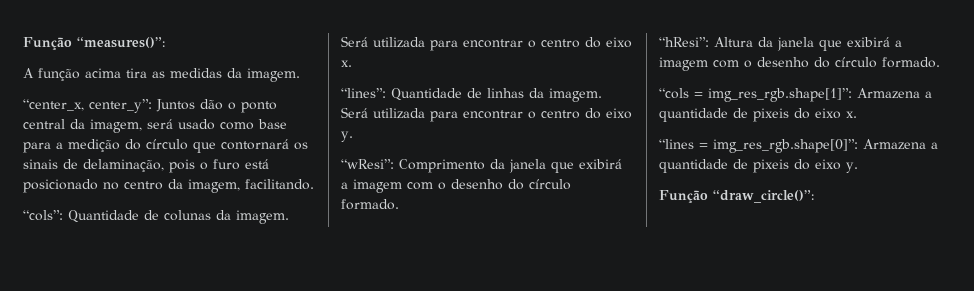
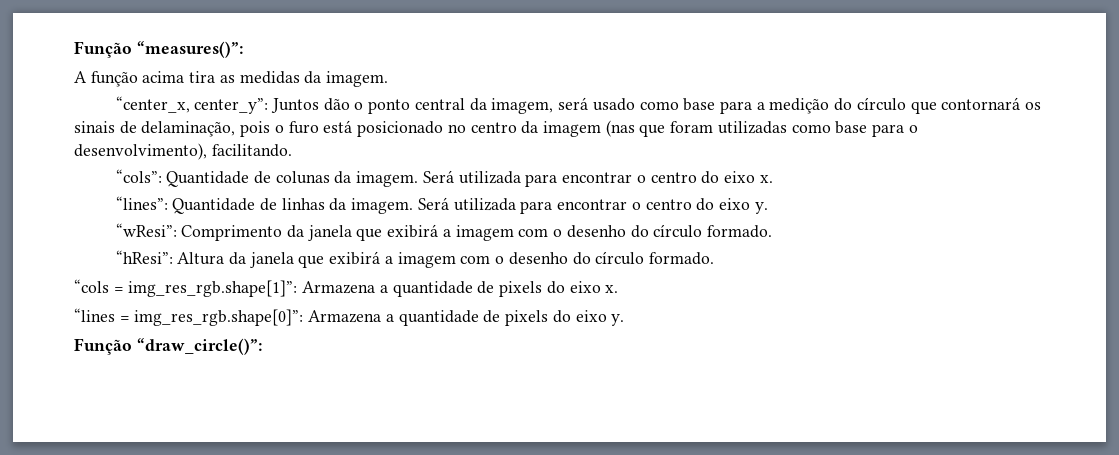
- “center_x, center_y”: Juntos dão o ponto central da imagem, será usado como base para a medição do círculo que contornará os sinais de delaminação, pois o furo está posicionado no centro da imagem, facilitando.
+ “center_x, center_y”: Juntos dão o ponto central da imagem, será usado como base para a medição do círculo que contornará os sinais de delaminação, pois o furo está posicionado no centro da imagem (nas que foram utilizadas como base para o desenvolvimento), facilitando.
- “cols = img_res_rgb.shape[1]”: Armazena a quantidade de pixeis do eixo x.
+ “cols = img_res_rgb.shape[1]”: Armazena a quantidade de pixels do eixo x.
- “lines = img_res_rgb.shape[0]”: Armazena a quantidade de pixeis do eixo y.
+ “lines = img_res_rgb.shape[0]”: Armazena a quantidade de pixels do eixo y.

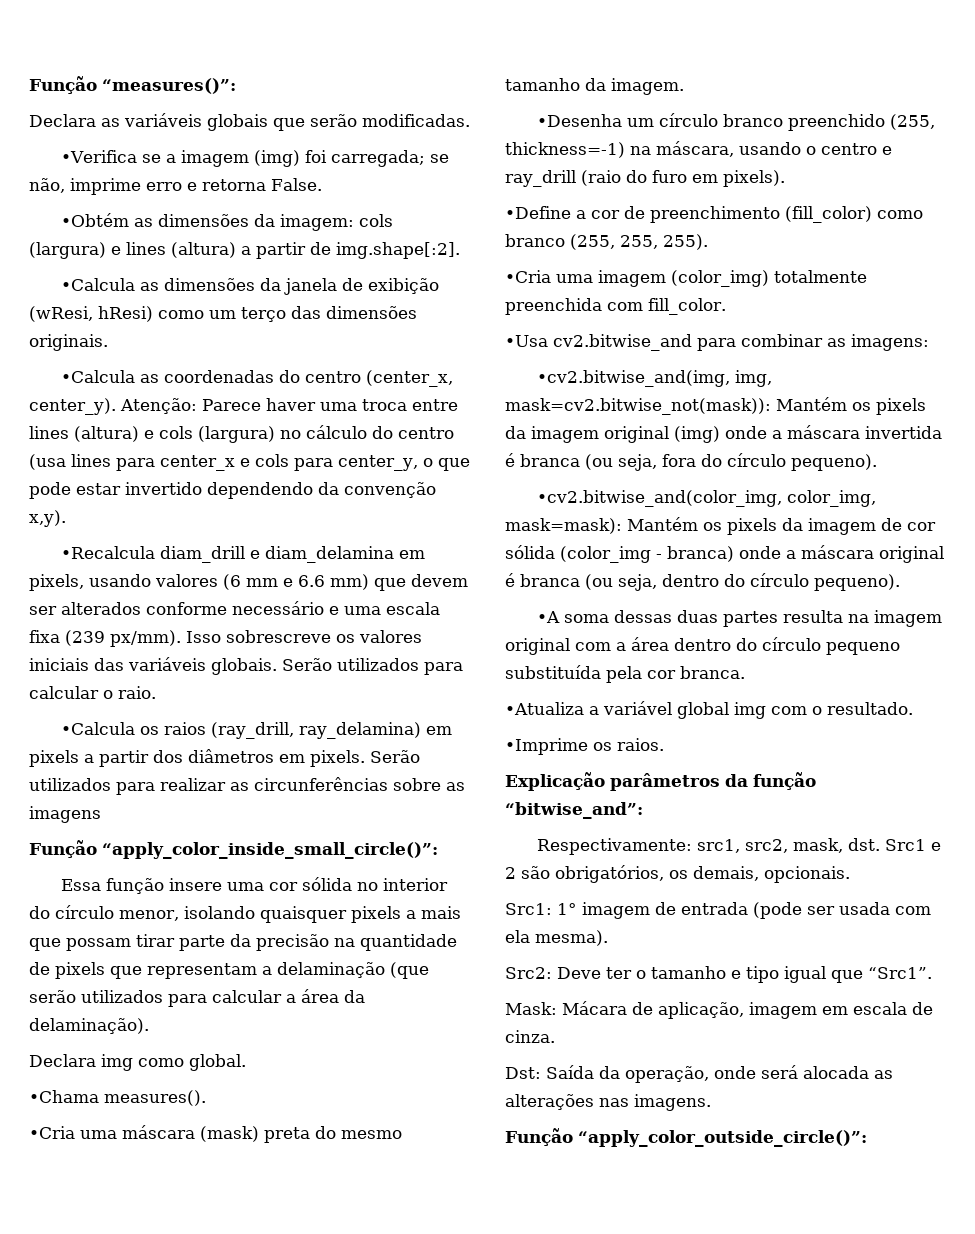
- A função acima tira as medidas da imagem.
- “center_x, center_y”: Juntos dão o ponto central da imagem, será usado como base para a medição do círculo que contornará os sinais de delaminação, pois o furo está posicionado no centro da imagem (nas que foram utilizadas como base para o desenvolvimento), facilitando.
- “cols”: Quantidade de colunas da imagem. Será utilizada para encontrar o centro do eixo x.
- “lines”: Quantidade de linhas da imagem. Será utilizada para encontrar o centro do eixo y.
- “wResi”: Comprimento da janela que exibirá a imagem com o desenho do círculo formado.
- “hResi”: Altura da janela que exibirá a imagem com o desenho do círculo formado.
- “cols = img_res_rgb.shape[1]”: Armazena a quantidade de pixels do eixo x.
- “lines = img_res_rgb.shape[0]”: Armazena a quantidade de pixels do eixo y.
- Função “draw_circle()”:
+ Declara as variáveis globais que serão modificadas.
+ •Verifica se a imagem (img) foi carregada; se não, imprime erro e retorna False.
+ •Obtém as dimensões da imagem: cols (largura) e lines (altura) a partir de img.shape[:2].
+ •Calcula as dimensões da janela de exibição (wResi, hResi) como um terço das dimensões originais.
+ •Calcula as coordenadas do centro (center_x, center_y). Atenção: Parece haver uma troca entre lines (altura) e cols (largura) no cálculo do centro (usa lines para center_x e cols para center_y, o que pode estar invertido dependendo da convenção x,y).
+ •Recalcula diam_drill e diam_delamina em pixels, usando valores (6 mm e 6.6 mm) que devem ser alterados conforme necessário e uma escala fixa (239 px/mm). Isso sobrescreve os valores iniciais das variáveis globais. Serão utilizados para calcular o raio.
+ •Calcula os raios (ray_drill, ray_delamina) em pixels a partir dos diâmetros em pixels. Serão utilizados para realizar as circunferências sobre as imagens
+ Função “apply_color_inside_small_circle()”:
+ Essa função insere uma cor sólida no interior do círculo menor, isolando quaisquer pixels a mais que possam tirar parte da precisão na quantidade de pixels que representam a delaminação (que serão utilizados para calcular a área da delaminação).
+ Declara img como global.
+ •Chama measures().
+ •Cria uma máscara (mask) preta do mesmo tamanho da imagem.
+ •Desenha um círculo branco preenchido (255, thickness=-1) na máscara, usando o centro e ray_drill (raio do furo em pixels).
+ •Define a cor de preenchimento (fill_color) como branco (255, 255, 255).
+ •Cria uma imagem (color_img) totalmente preenchida com fill_color.
+ •Usa cv2.bitwise_and para combinar as imagens:
+ •cv2.bitwise_and(img, img, mask=cv2.bitwise_not(mask)): Mantém os pixels da imagem original (img) onde a máscara invertida é branca (ou seja, fora do círculo pequeno).
+ •cv2.bitwise_and(color_img, color_img, mask=mask): Mantém os pixels da imagem de cor sólida (color_img - branca) onde a máscara original é branca (ou seja, dentro do círculo pequeno).
+ •A soma dessas duas partes resulta na imagem original com a área dentro do círculo pequeno substituída pela cor branca.
+ •Atualiza a variável global img com o resultado.
+ •Imprime os raios.
+ Explicação parâmetros da função “bitwise_and”:
+ Respectivamente: src1, src2, mask, dst. Src1 e 2 são obrigatórios, os demais, opcionais.
+ Src1: 1° imagem de entrada (pode ser usada com ela mesma).
+ Src2: Deve ter o tamanho e tipo igual que “Src1”.
+ Mask: Mácara de aplicação, imagem em escala de cinza.
+ Dst: Saída da operação, onde será alocada as alterações nas imagens.
+ Função “apply_color_outside_circle()”:

